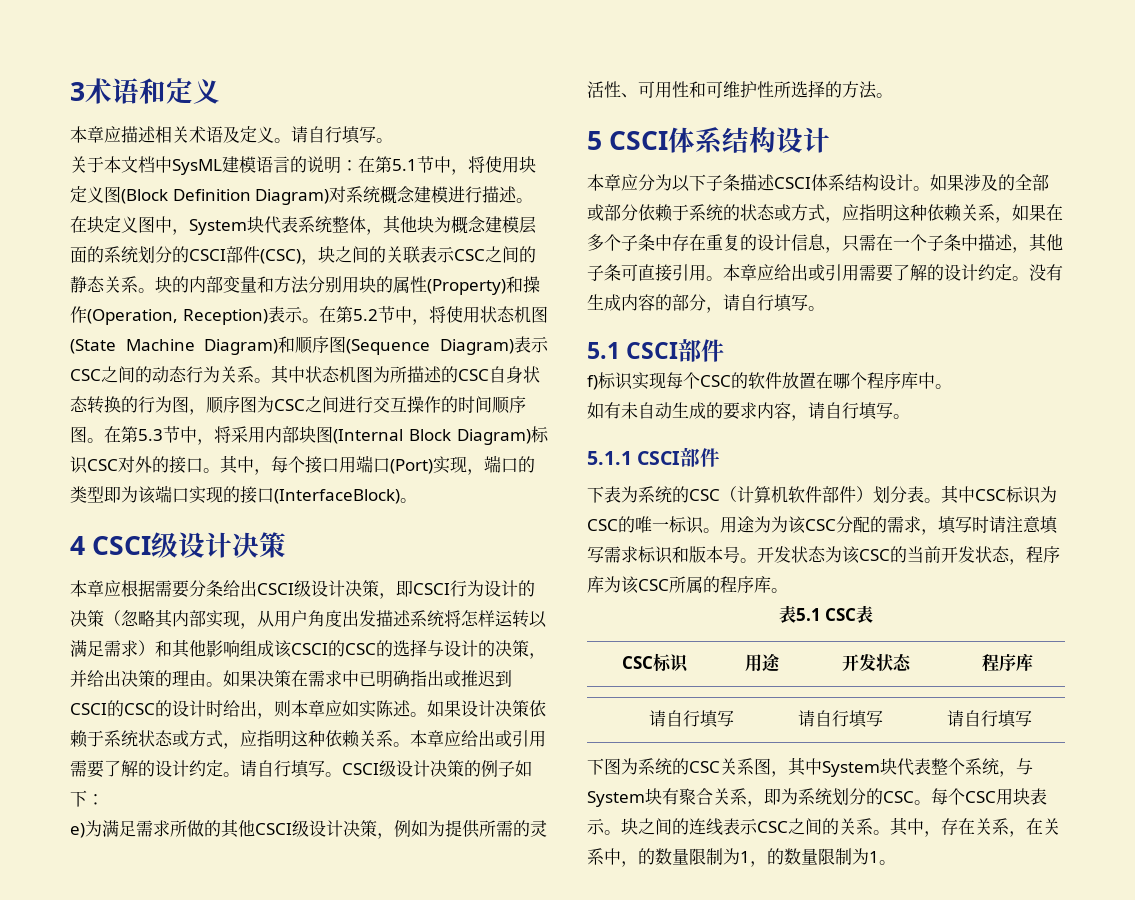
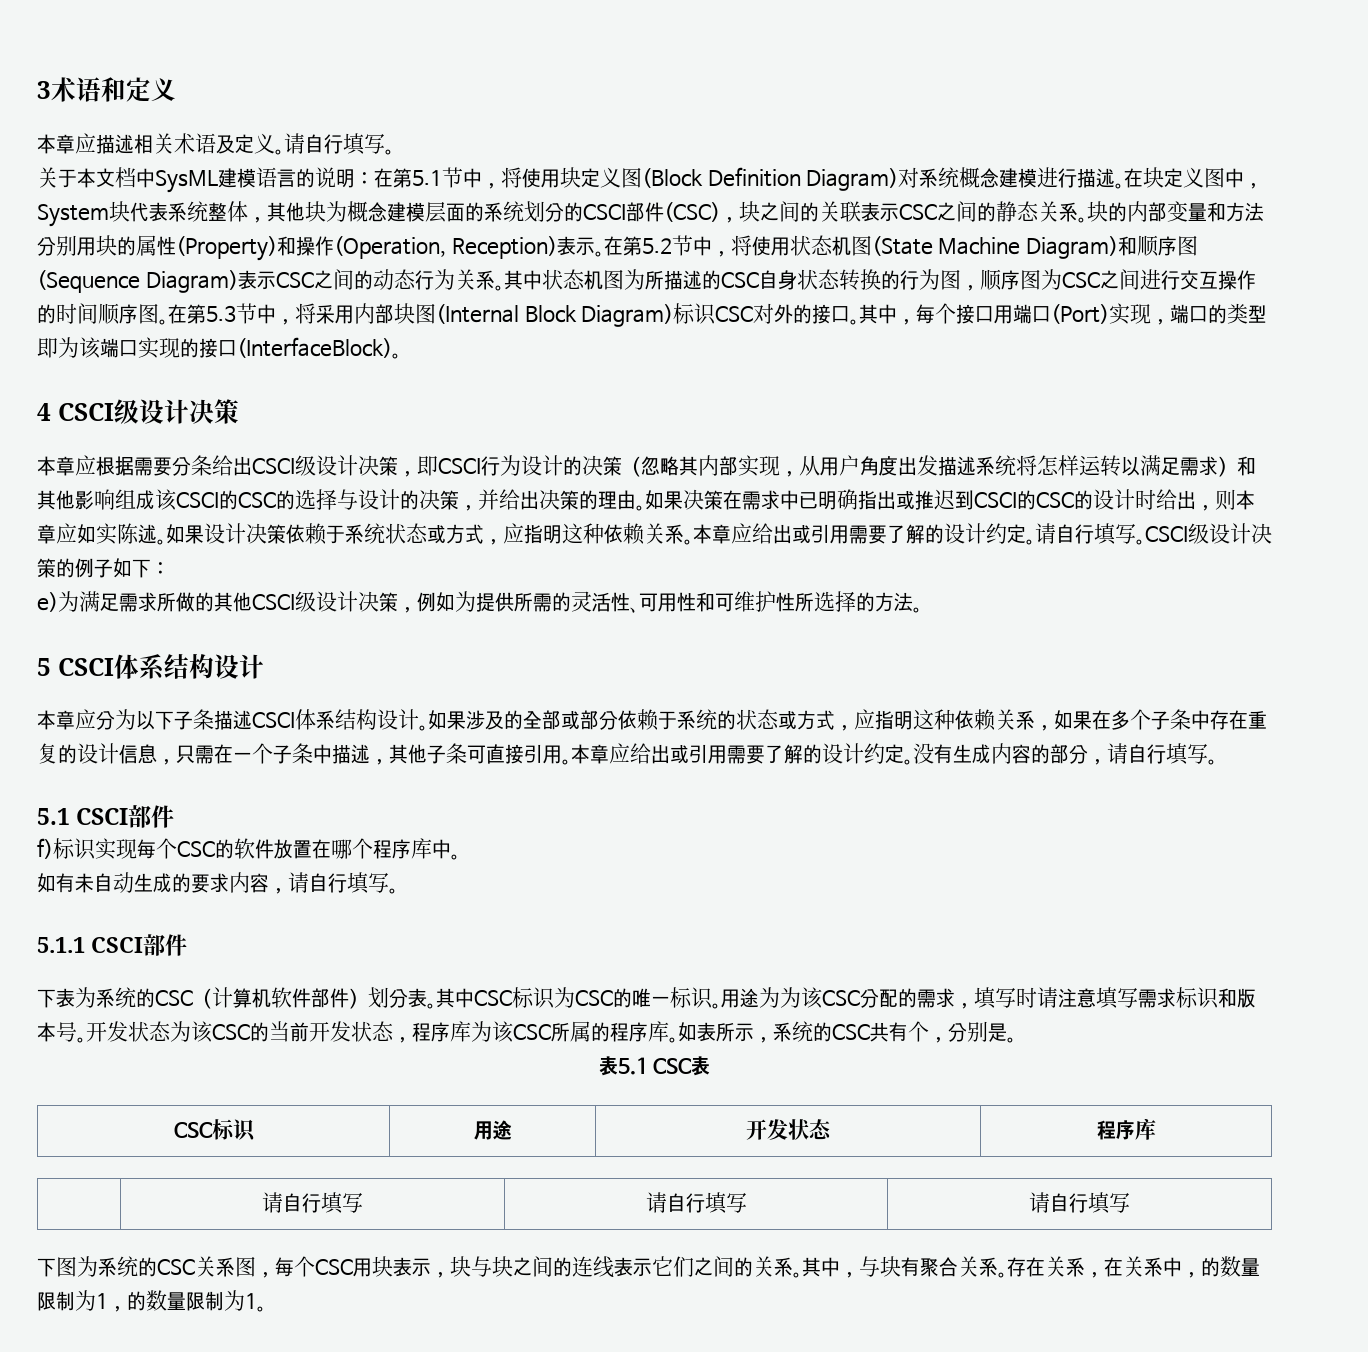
+ 如表所示，系统的CSC共有个，分别是。
- 下图为系统的CSC关系图，其中System块代表整个系统，与System块有聚合关系，即为系统划分的CSC。每个CSC用块表示。块之间的连线表示CSC之间的关系。
+ 下图为系统的CSC关系图，每个CSC用块表示，块与块之间的连线表示它们之间的关系。
- 其中，存在关系，在关系中，的数量限制为1，的数量限制为1。
+ 其中，与块有聚合关系。存在关系，在关系中，的数量限制为1，的数量限制为1。

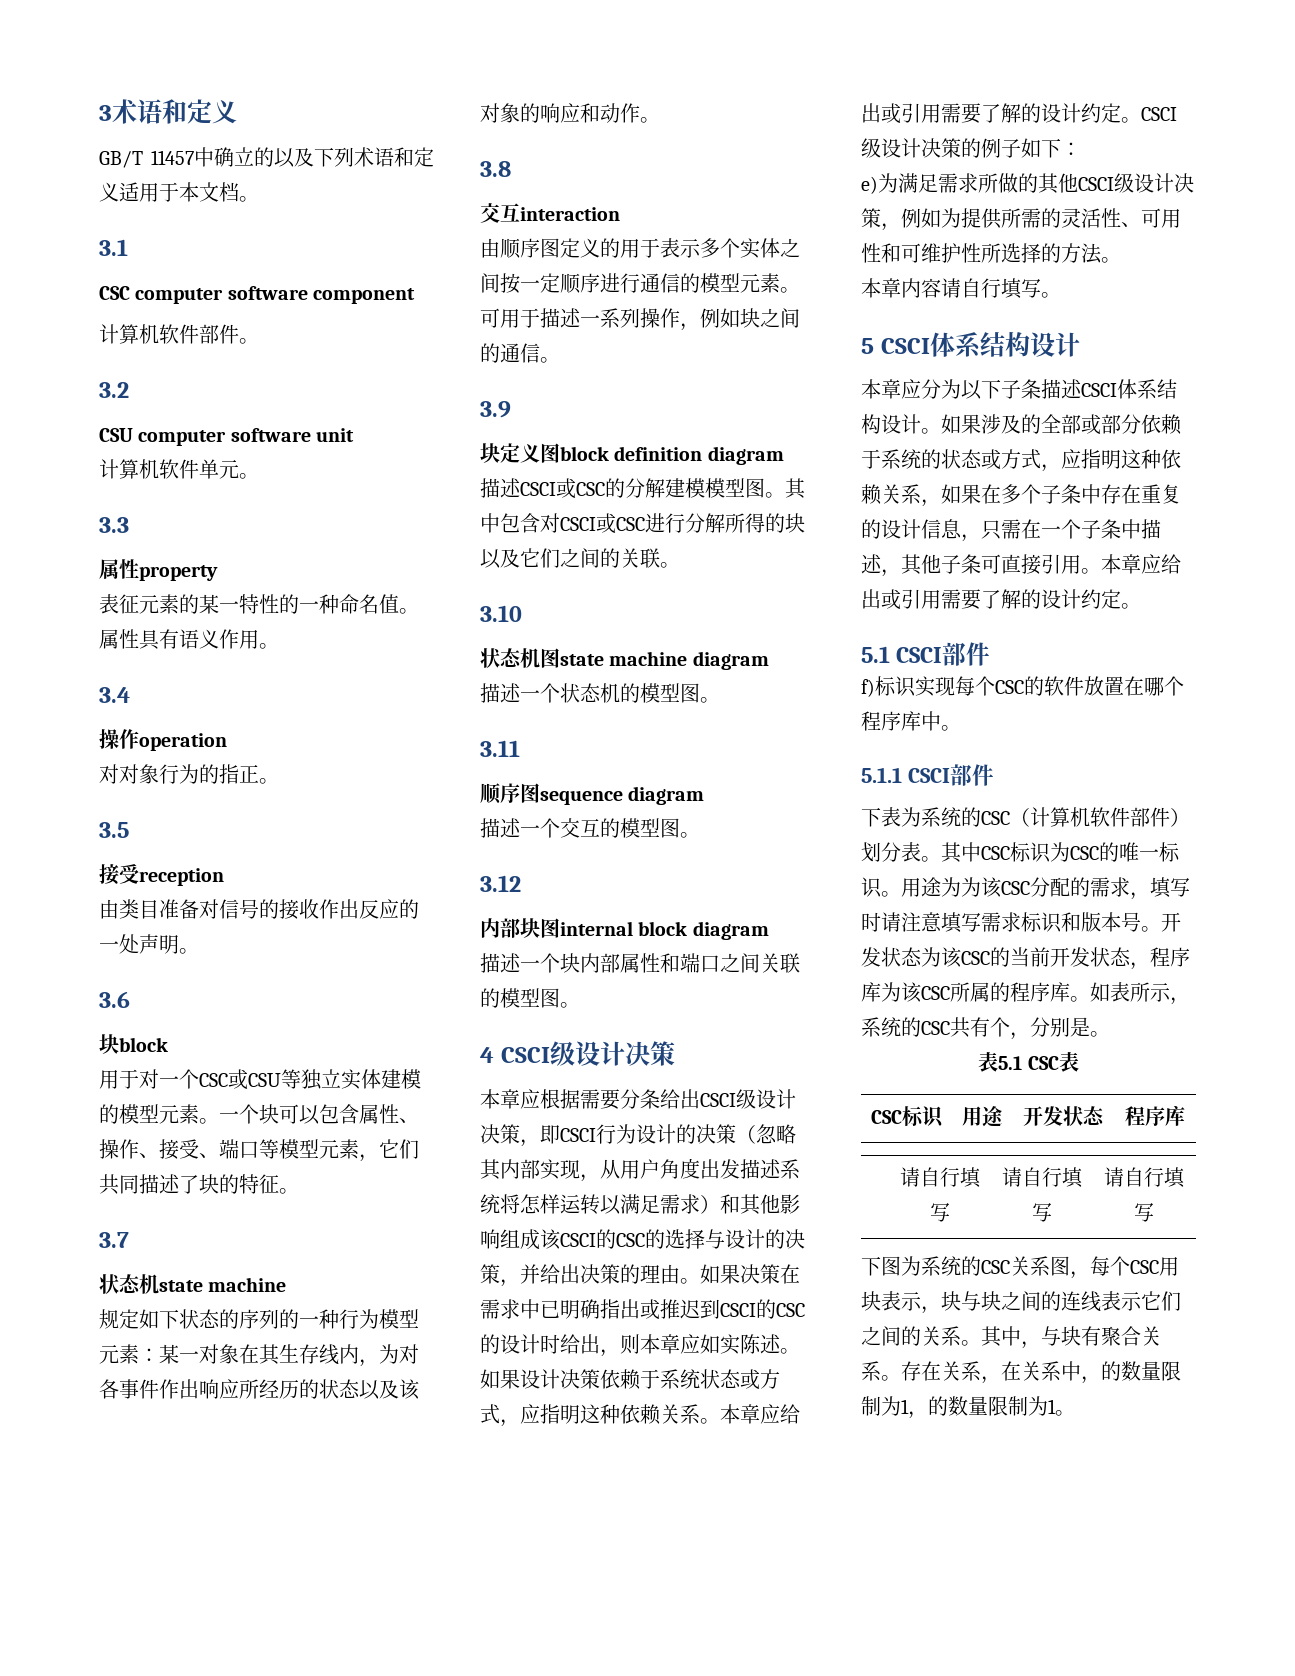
- 本章应描述相关术语及定义。请自行填写。
- 关于本文档中SysML建模语言的说明：在第5.1节中，将使用块定义图(Block Definition Diagram)对系统概念建模进行描述。在块定义图中，System块代表系统整体，其他块为概念建模层面的系统划分的CSCI部件(CSC)，块之间的关联表示CSC之间的静态关系。块的内部变量和方法分别用块的属性(Property)和操作(Operation, Reception)表示。在第5.2节中，将使用状态机图(State Machine Diagram)和顺序图(Sequence Diagram)表示CSC之间的动态行为关系。其中状态机图为所描述的CSC自身状态转换的行为图，顺序图为CSC之间进行交互操作的时间顺序图。在第5.3节中，将采用内部块图(Internal Block Diagram)标识CSC对外的接口。其中，每个接口用端口(Port)实现，端口的类型即为该端口实现的接口(InterfaceBlock)。
+ GB/T 11457中确立的以及下列术语和定义适用于本文档。
+ 3.1
+ CSC computer software component
+ 计算机软件部件。
+ 3.2
+ CSU computer software unit
+ 计算机软件单元。
+ 3.3
+ 属性property
+ 表征元素的某一特性的一种命名值。属性具有语义作用。
+ 3.4
+ 操作operation
+ 对对象行为的指正。
+ 3.5
+ 接受reception
+ 由类目准备对信号的接收作出反应的一处声明。
+ 3.6
+ 块block
+ 用于对一个CSC或CSU等独立实体建模的模型元素。一个块可以包含属性、操作、接受、端口等模型元素，它们共同描述了块的特征。
+ 3.7
+ 状态机state machine
+ 规定如下状态的序列的一种行为模型元素：某一对象在其生存线内，为对各事件作出响应所经历的状态以及该对象的响应和动作。
+ 3.8
+ 交互interaction
+ 由顺序图定义的用于表示多个实体之间按一定顺序进行通信的模型元素。可用于描述一系列操作，例如块之间的通信。
+ 3.9
+ 块定义图block definition diagram
+ 描述CSCI或CSC的分解建模模型图。其中包含对CSCI或CSC进行分解所得的块以及它们之间的关联。
+ 3.10
+ 状态机图state machine diagram
+ 描述一个状态机的模型图。
+ 3.11
+ 顺序图sequence diagram
+ 描述一个交互的模型图。
+ 3.12
+ 内部块图internal block diagram
+ 描述一个块内部属性和端口之间关联的模型图。
- 如果设计决策依赖于系统状态或方式，应指明这种依赖关系。本章应给出或引用需要了解的设计约定。请自行填写。
+ 如果设计决策依赖于系统状态或方式，应指明这种依赖关系。本章应给出或引用需要了解的设计约定。
+ 本章内容请自行填写。
- 没有生成内容的部分，请自行填写。
- 如有未自动生成的要求内容，请自行填写。

